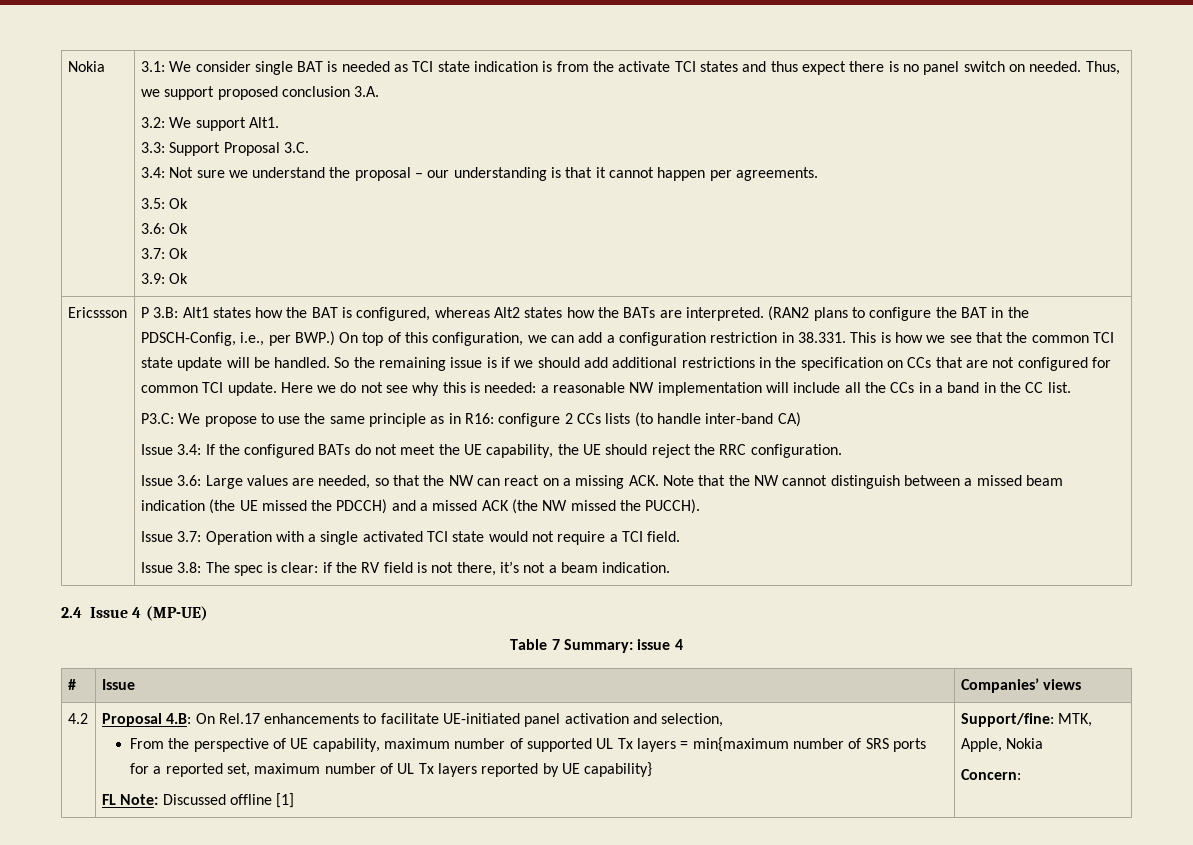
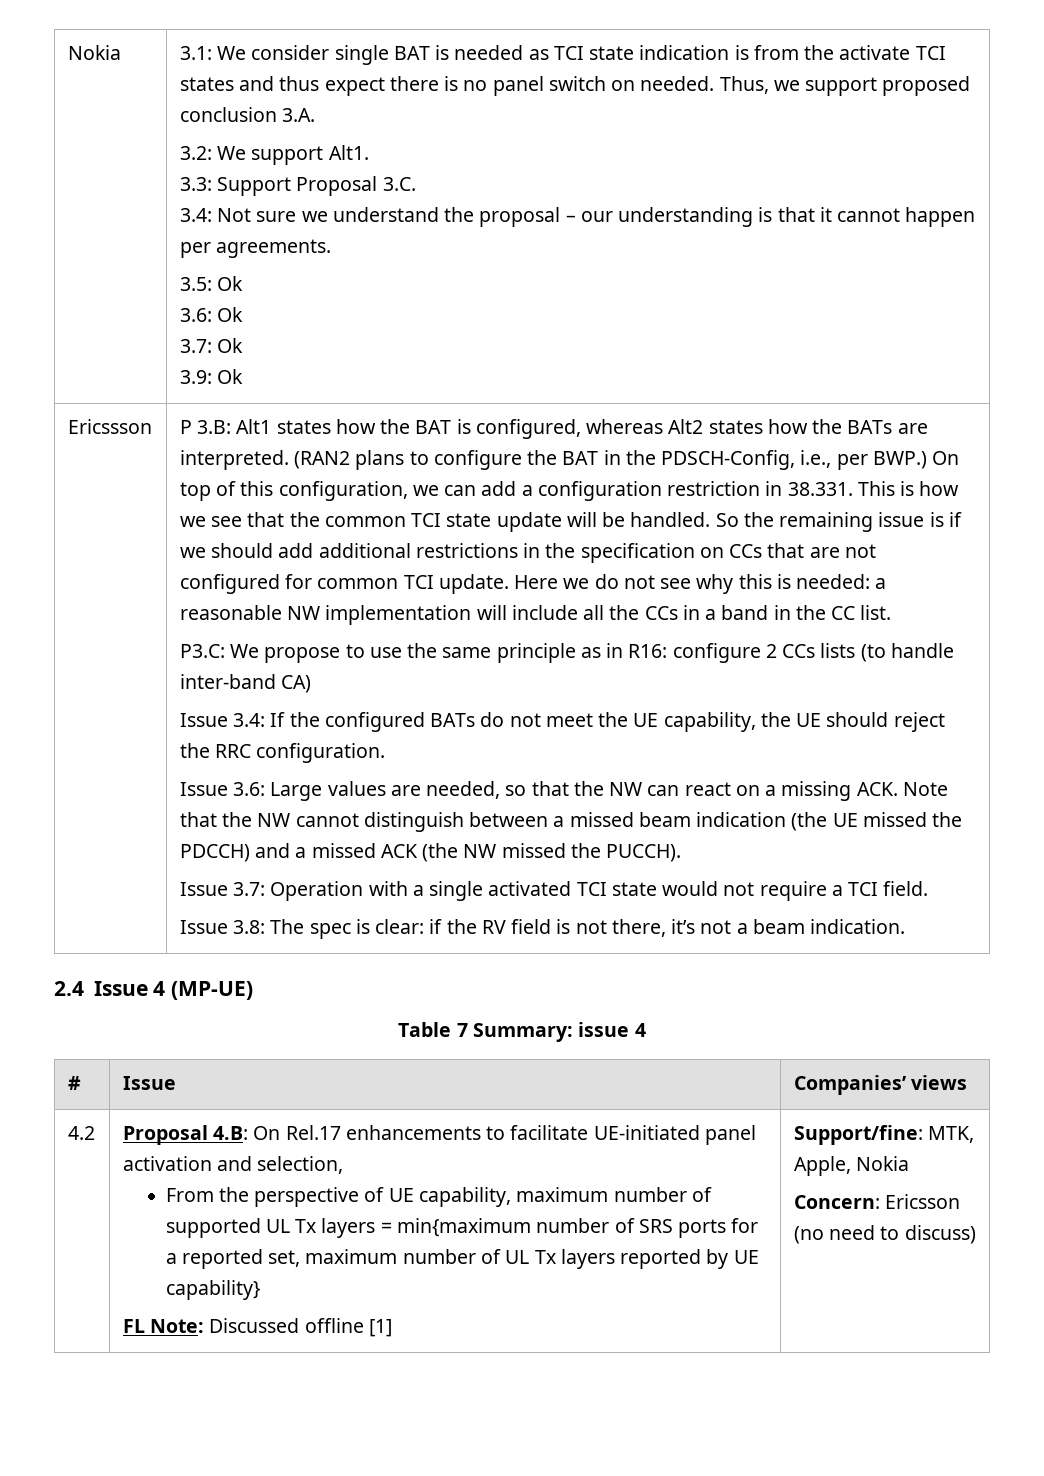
- Concern:
+ Concern: Ericsson (no need to discuss)

